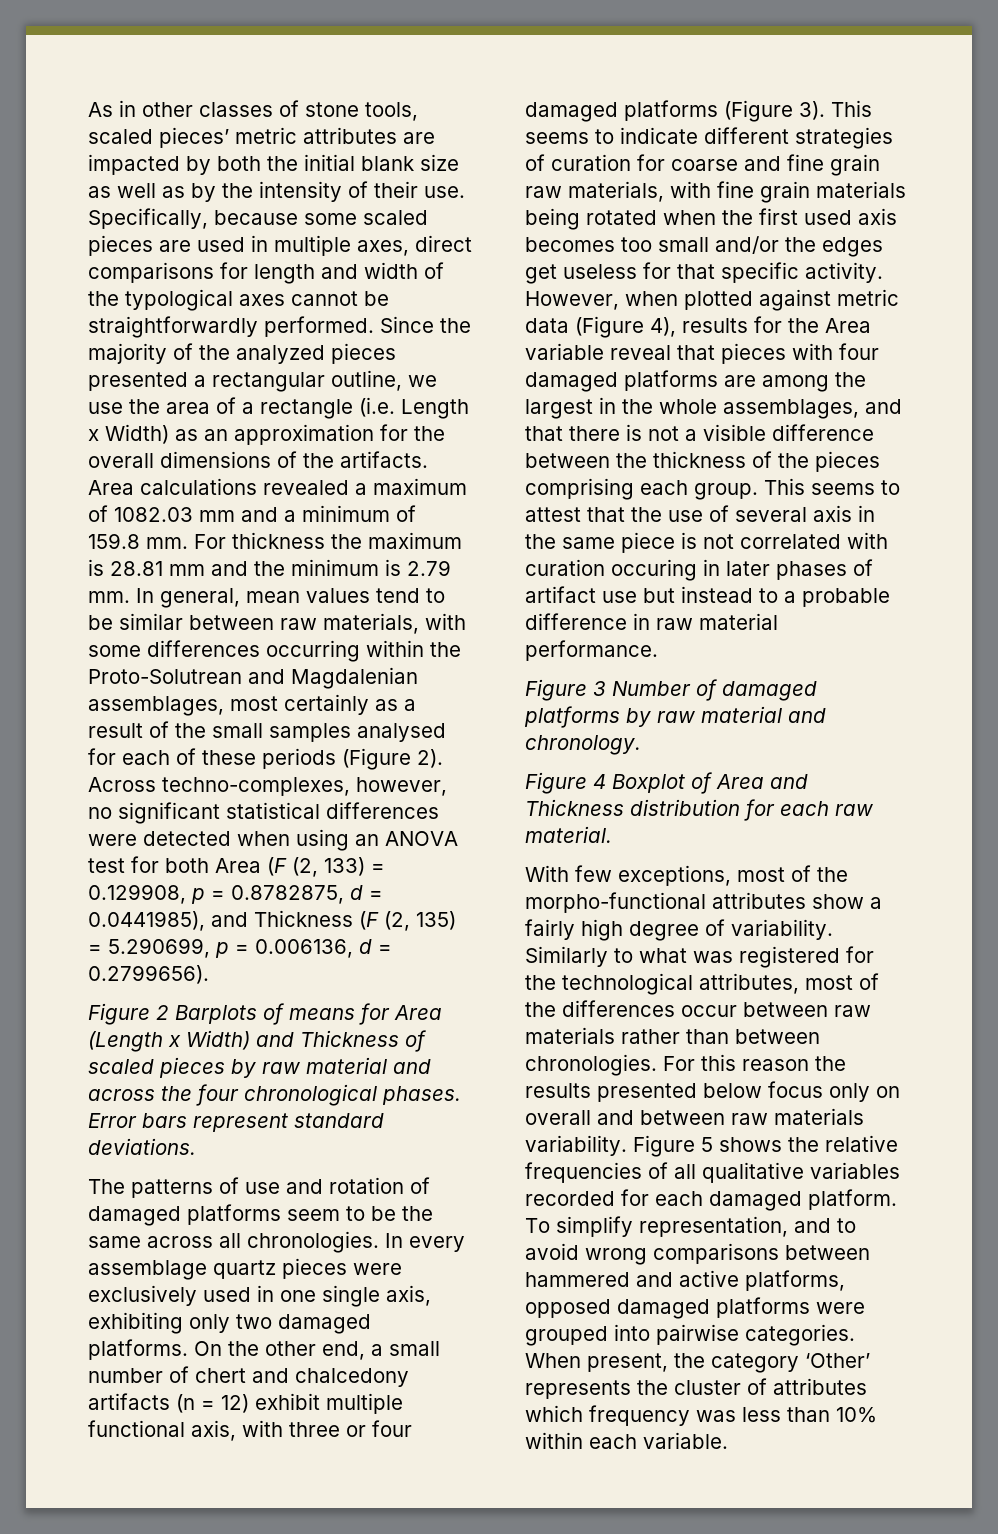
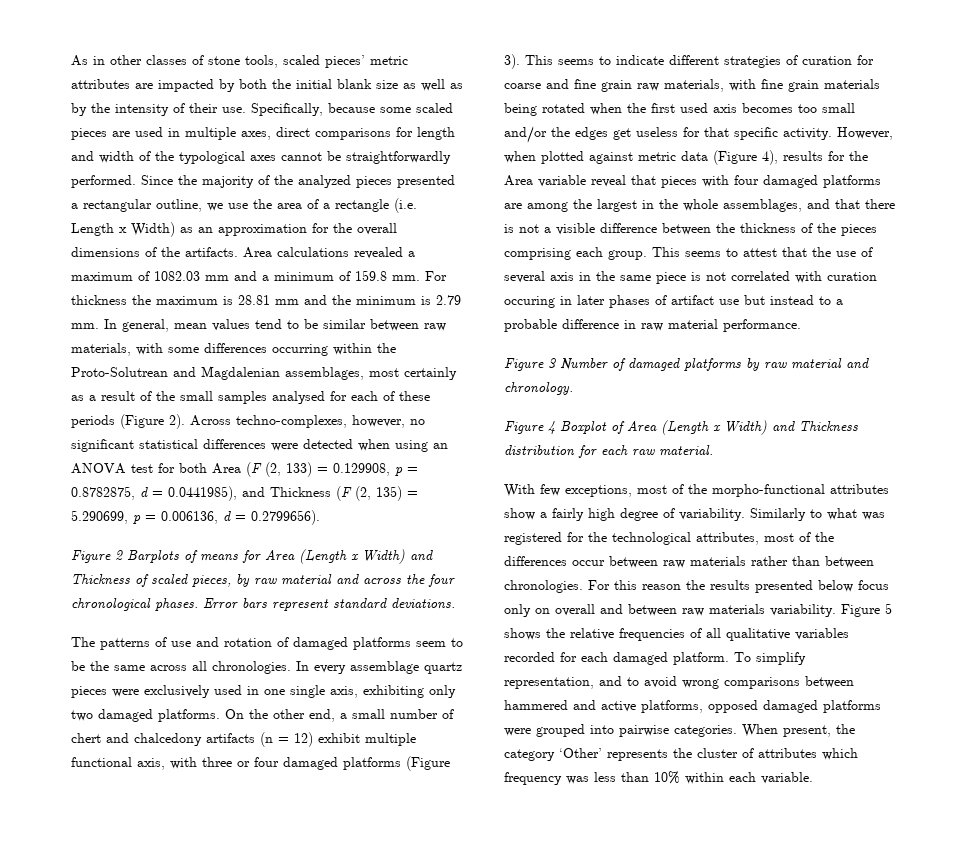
- Figure 2 Barplots of means for Area (Length x Width) and Thickness of scaled pieces by raw material and across the four chronological phases.
+ Figure 2 Barplots of means for Area (Length x Width) and Thickness of scaled pieces, by raw material and across the four chronological phases.
- Figure 4 Boxplot of Area and Thickness distribution for each raw material.
+ Figure 4 Boxplot of Area (Length x Width) and Thickness distribution for each raw material.

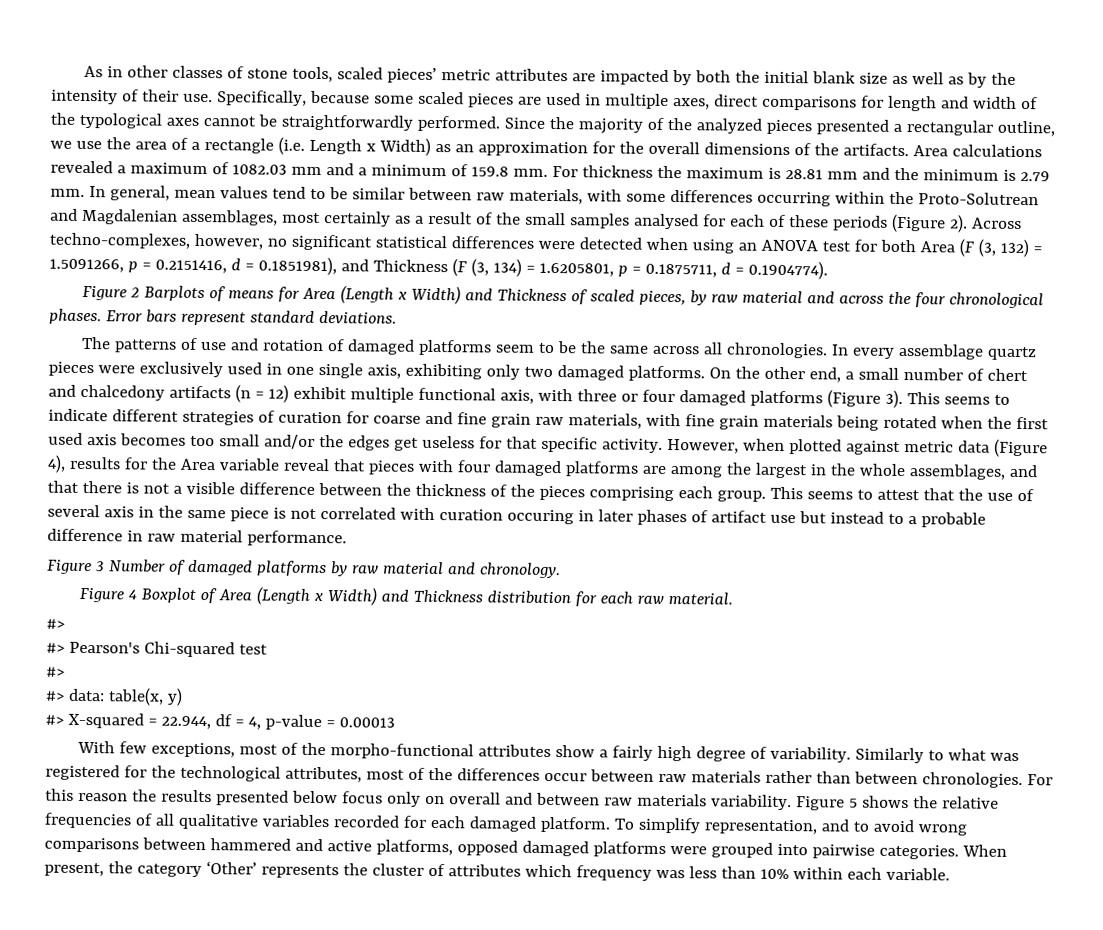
- Across techno-complexes, however, no significant statistical differences were detected when using an ANOVA test for both Area (F (2, 133) = 0.129908, p = 0.8782875, d = 0.0441985), and Thickness (F (2, 135) = 5.290699, p = 0.006136, d = 0.2799656).
+ Across techno-complexes, however, no significant statistical differences were detected when using an ANOVA test for both Area (F (3, 132) = 1.5091266, p = 0.2151416, d = 0.1851981), and Thickness (F (3, 134) = 1.6205801, p = 0.1875711, d = 0.1904774).
  Figure 4 Boxplot of Area (Length x Width) and Thickness distribution for each raw material.
+ #>
+ #> Pearson's Chi-squared test
+ #>
+ #> data: table(x, y)
+ #> X-squared = 22.944, df = 4, p-value = 0.00013

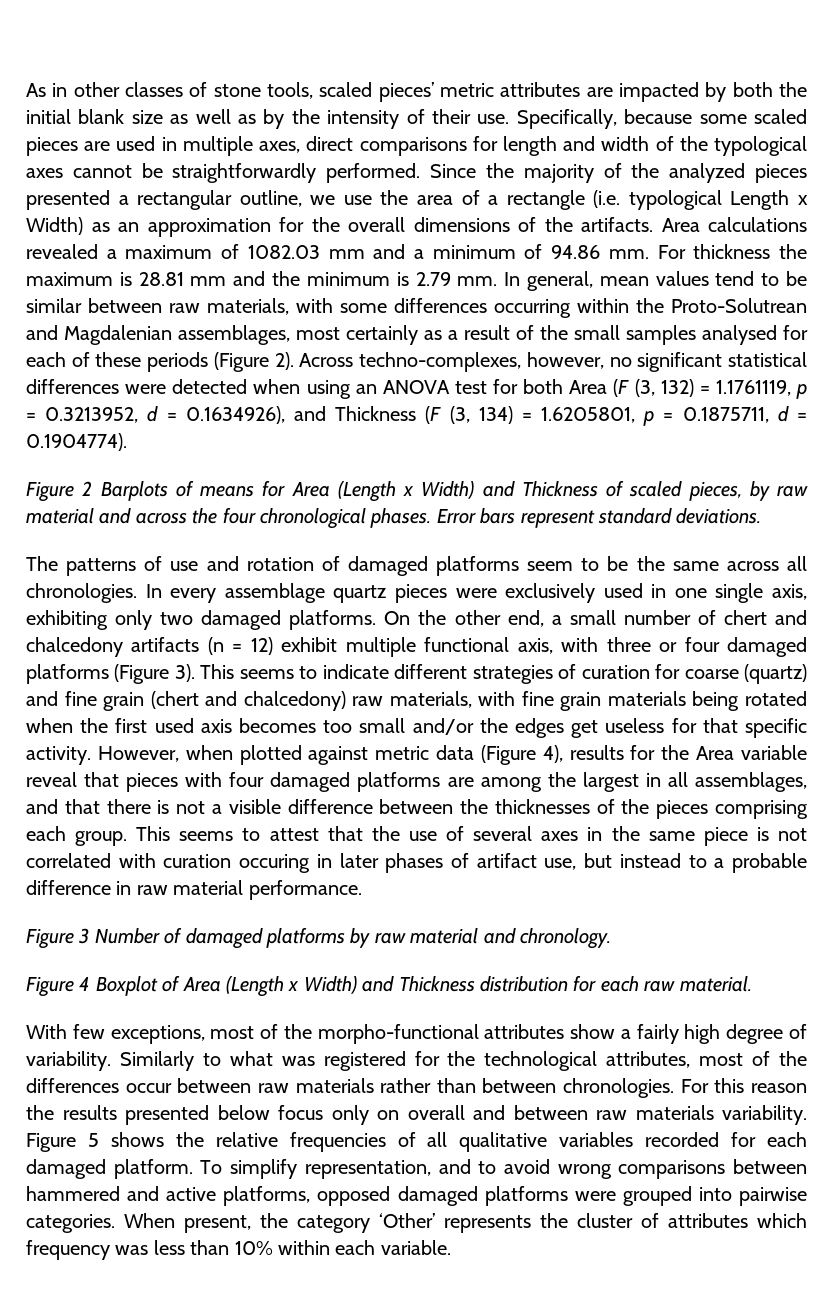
- Since the majority of the analyzed pieces presented a rectangular outline, we use the area of a rectangle (i.e. Length x Width) as an approximation for the overall dimensions of the artifacts.
+ Since the majority of the analyzed pieces presented a rectangular outline, we use the area of a rectangle (i.e. typological Length x Width) as an approximation for the overall dimensions of the artifacts.
- Area calculations revealed a maximum of 1082.03 mm and a minimum of 159.8 mm.
+ Area calculations revealed a maximum of 1082.03 mm and a minimum of 94.86 mm.
- Across techno-complexes, however, no significant statistical differences were detected when using an ANOVA test for both Area (F (3, 132) = 1.5091266, p = 0.2151416, d = 0.1851981), and Thickness (F (3, 134) = 1.6205801, p = 0.1875711, d = 0.1904774).
+ Across techno-complexes, however, no significant statistical differences were detected when using an ANOVA test for both Area (F (3, 132) = 1.1761119, p = 0.3213952, d = 0.1634926), and Thickness (F (3, 134) = 1.6205801, p = 0.1875711, d = 0.1904774).
- This seems to indicate different strategies of curation for coarse and fine grain raw materials, with fine grain materials being rotated when the first used axis becomes too small and/or the edges get useless for that specific activity.
+ This seems to indicate different strategies of curation for coarse (quartz) and fine grain (chert and chalcedony) raw materials, with fine grain materials being rotated when the first used axis becomes too small and/or the edges get useless for that specific activity.
- However, when plotted against metric data (Figure 4), results for the Area variable reveal that pieces with four damaged platforms are among the largest in the whole assemblages, and that there is not a visible difference between the thickness of the pieces comprising each group.
+ However, when plotted against metric data (Figure 4), results for the Area variable reveal that pieces with four damaged platforms are among the largest in all assemblages, and that there is not a visible difference between the thicknesses of the pieces comprising each group.
- This seems to attest that the use of several axis in the same piece is not correlated with curation occuring in later phases of artifact use but instead to a probable difference in raw material performance.
+ This seems to attest that the use of several axes in the same piece is not correlated with curation occuring in later phases of artifact use, but instead to a probable difference in raw material performance.
  Figure 4 Boxplot of Area (Length x Width) and Thickness distribution for each raw material.
- #>
- #> Pearson's Chi-squared test
- #>
- #> data: table(x, y)
- #> X-squared = 22.944, df = 4, p-value = 0.00013

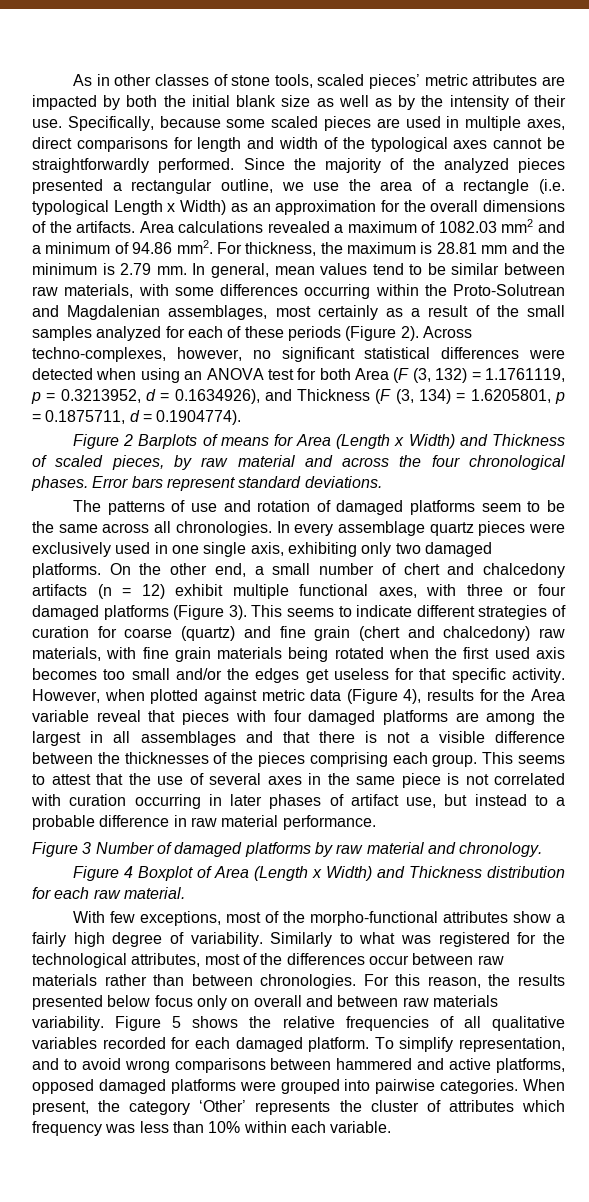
- Area calculations revealed a maximum of 1082.03 mm and a minimum of 94.86 mm. For thickness the maximum is 28.81 mm and the minimum is 2.79 mm.
+ Area calculations revealed a maximum of 1082.03 mm2 and a minimum of 94.86 mm2. For thickness, the maximum is 28.81 mm and the minimum is 2.79 mm.
- In general, mean values tend to be similar between raw materials, with some differences occurring within the Proto-Solutrean and Magdalenian assemblages, most certainly as a result of the small samples analysed for each of these periods (Figure 2).
+ In general, mean values tend to be similar between raw materials, with some differences occurring within the Proto-Solutrean and Magdalenian assemblages, most certainly as a result of the small samples analyzed for each of these periods (Figure 2).
- On the other end, a small number of chert and chalcedony artifacts (n = 12) exhibit multiple functional axis, with three or four damaged platforms (Figure 3).
+ On the other end, a small number of chert and chalcedony artifacts (n = 12) exhibit multiple functional axes, with three or four damaged platforms (Figure 3).
- However, when plotted against metric data (Figure 4), results for the Area variable reveal that pieces with four damaged platforms are among the largest in all assemblages, and that there is not a visible difference between the thicknesses of the pieces comprising each group.
+ However, when plotted against metric data (Figure 4), results for the Area variable reveal that pieces with four damaged platforms are among the largest in all assemblages and that there is not a visible difference between the thicknesses of the pieces comprising each group.
- This seems to attest that the use of several axes in the same piece is not correlated with curation occuring in later phases of artifact use, but instead to a probable difference in raw material performance.
+ This seems to attest that the use of several axes in the same piece is not correlated with curation occurring in later phases of artifact use, but instead to a probable difference in raw material performance.
- For this reason the results presented below focus only on overall and between raw materials variability.
+ For this reason, the results presented below focus only on overall and between raw materials variability.

